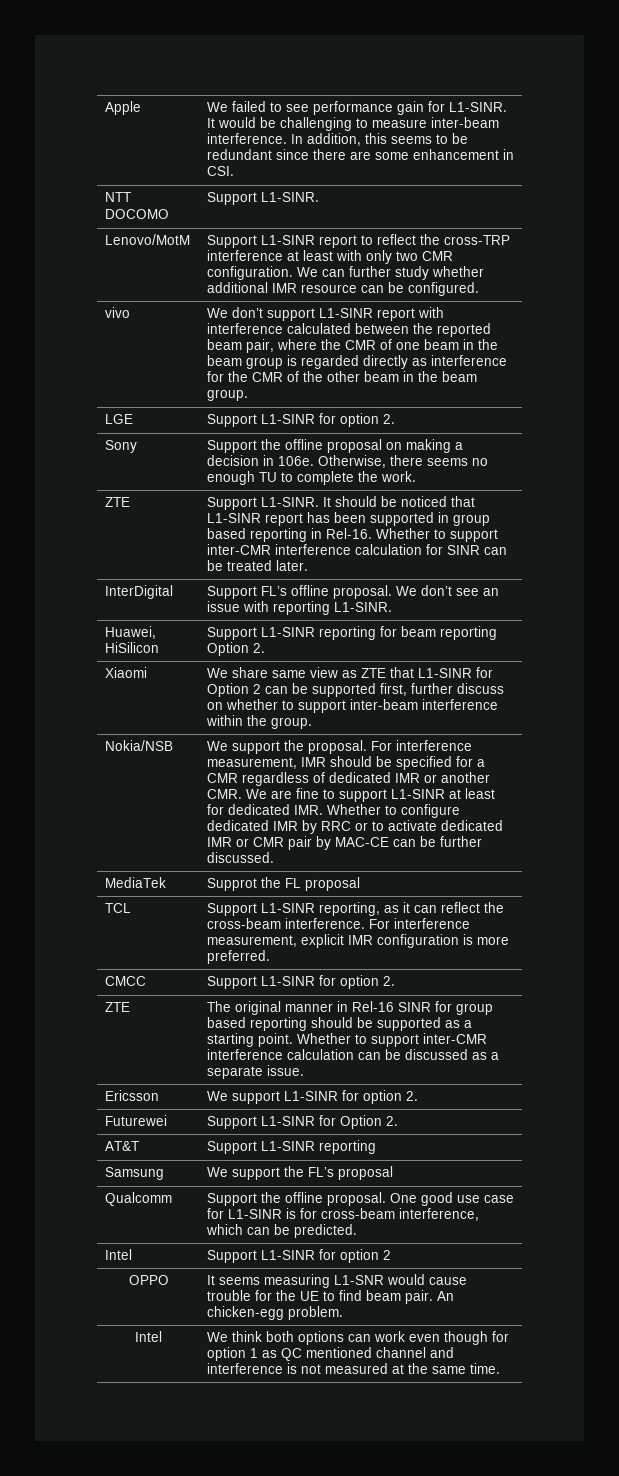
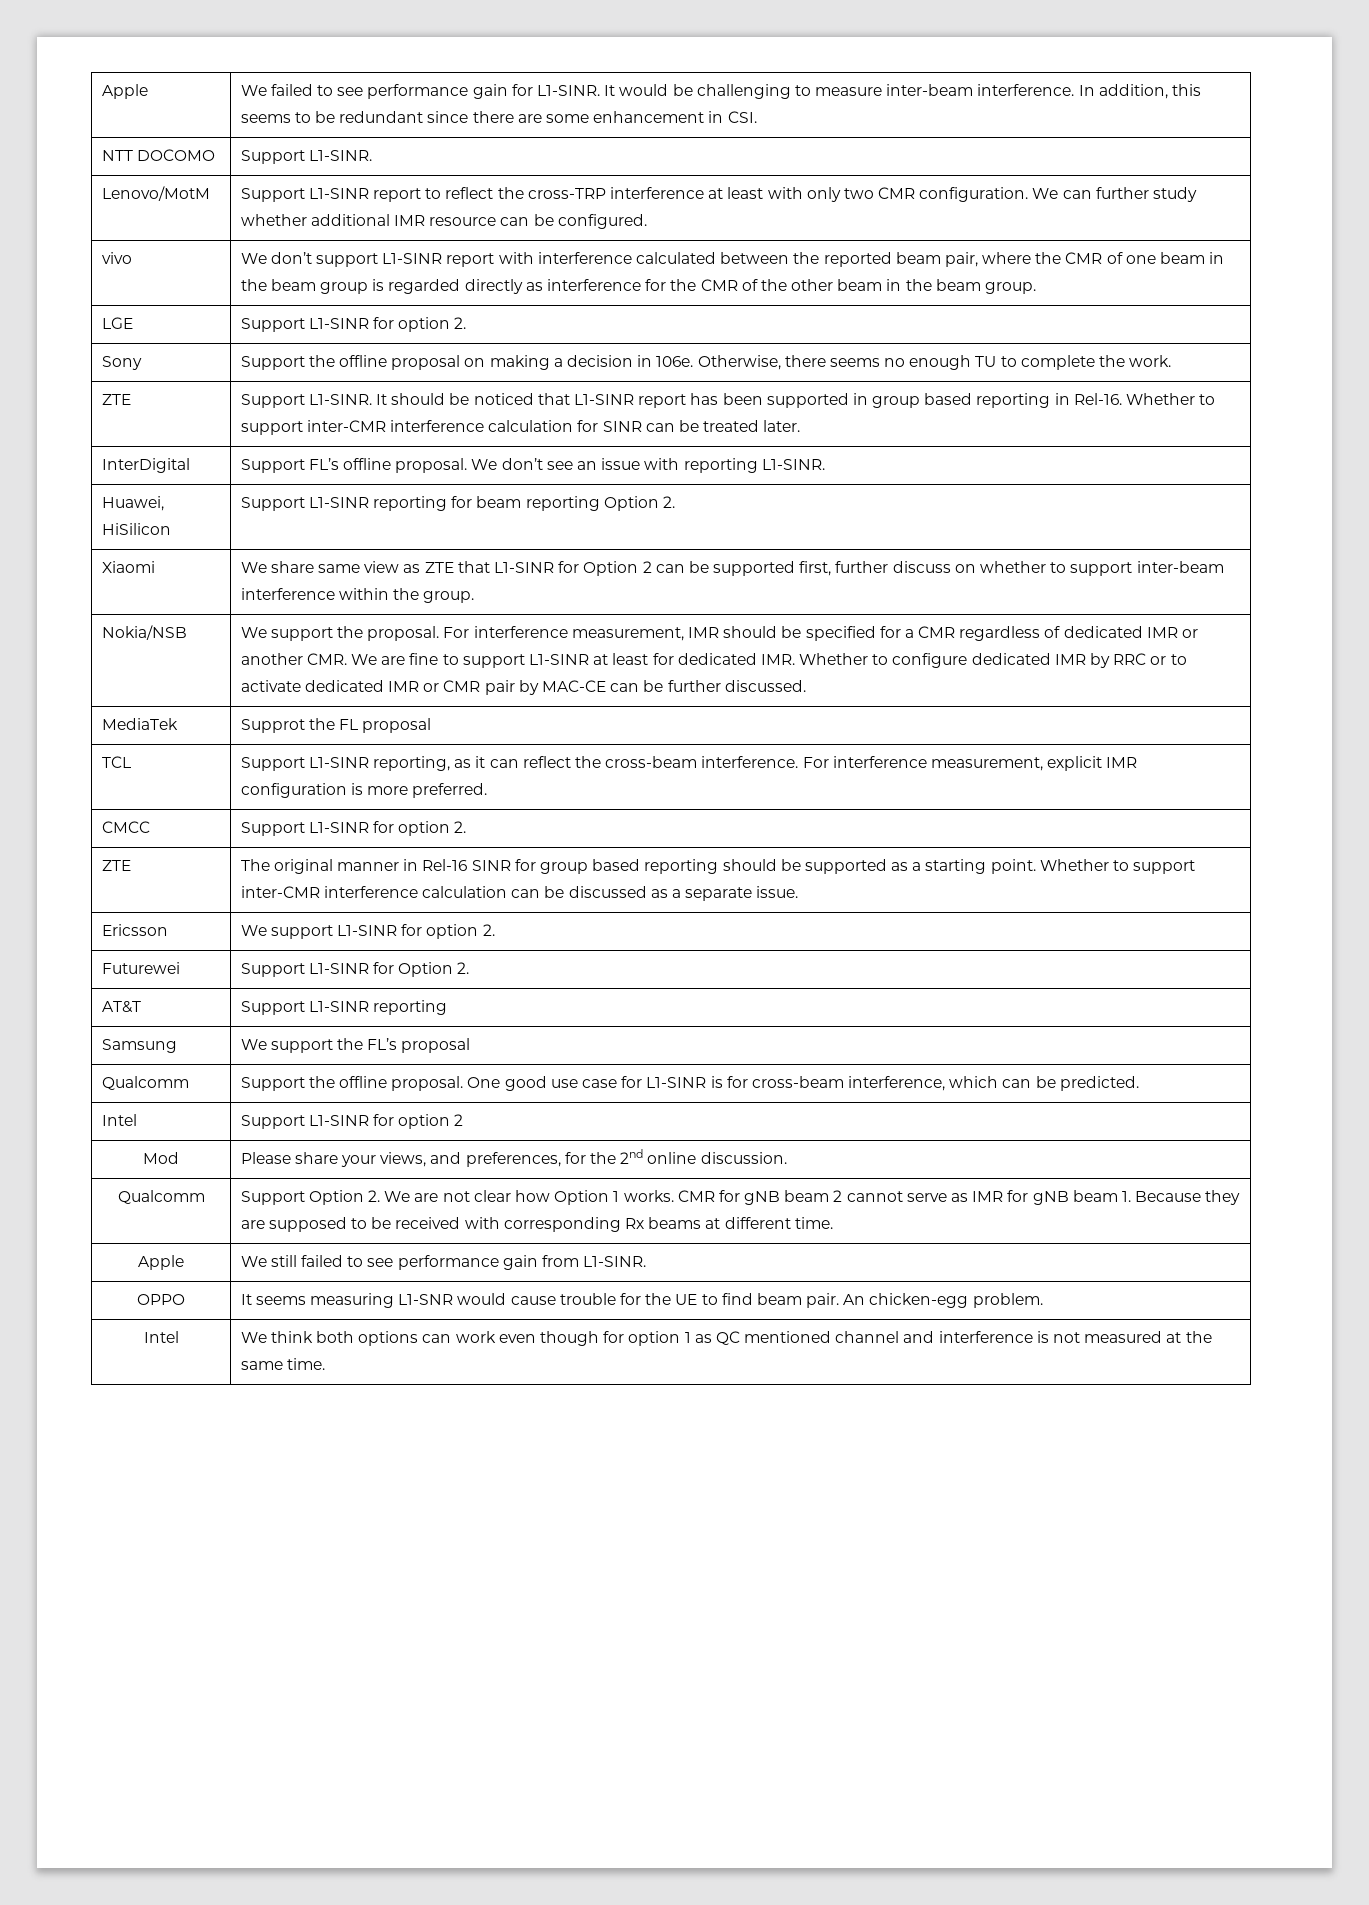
+ Mod | Please share your views, and preferences, for the 2nd online discussion.
+ Qualcomm | Support Option 2. We are not clear how Option 1 works. CMR for gNB beam 2 cannot serve as IMR for gNB beam 1. Because they are supposed to be received with corresponding Rx beams at different time.
+ Apple | We still failed to see performance gain from L1-SINR.

